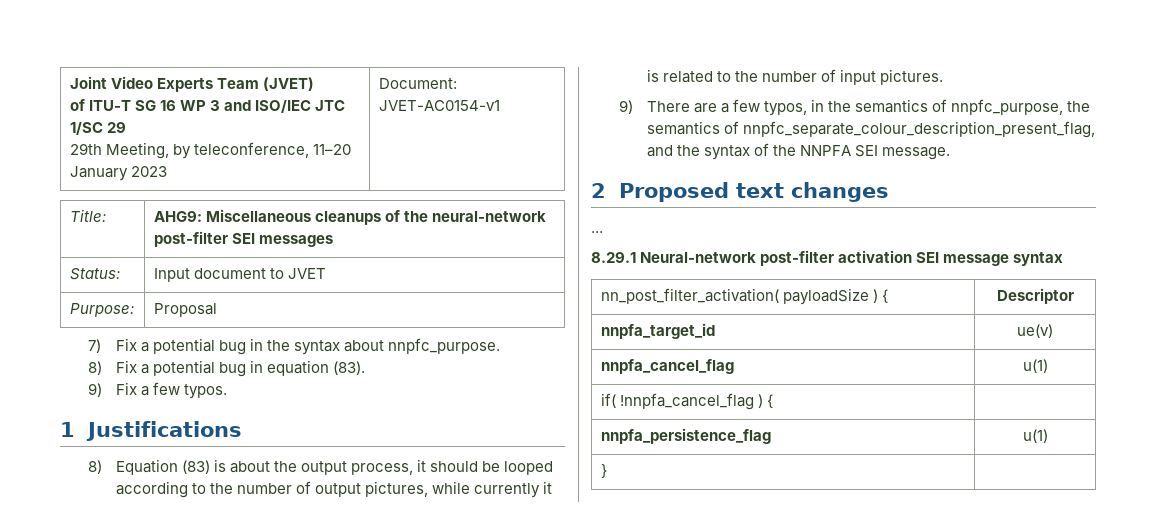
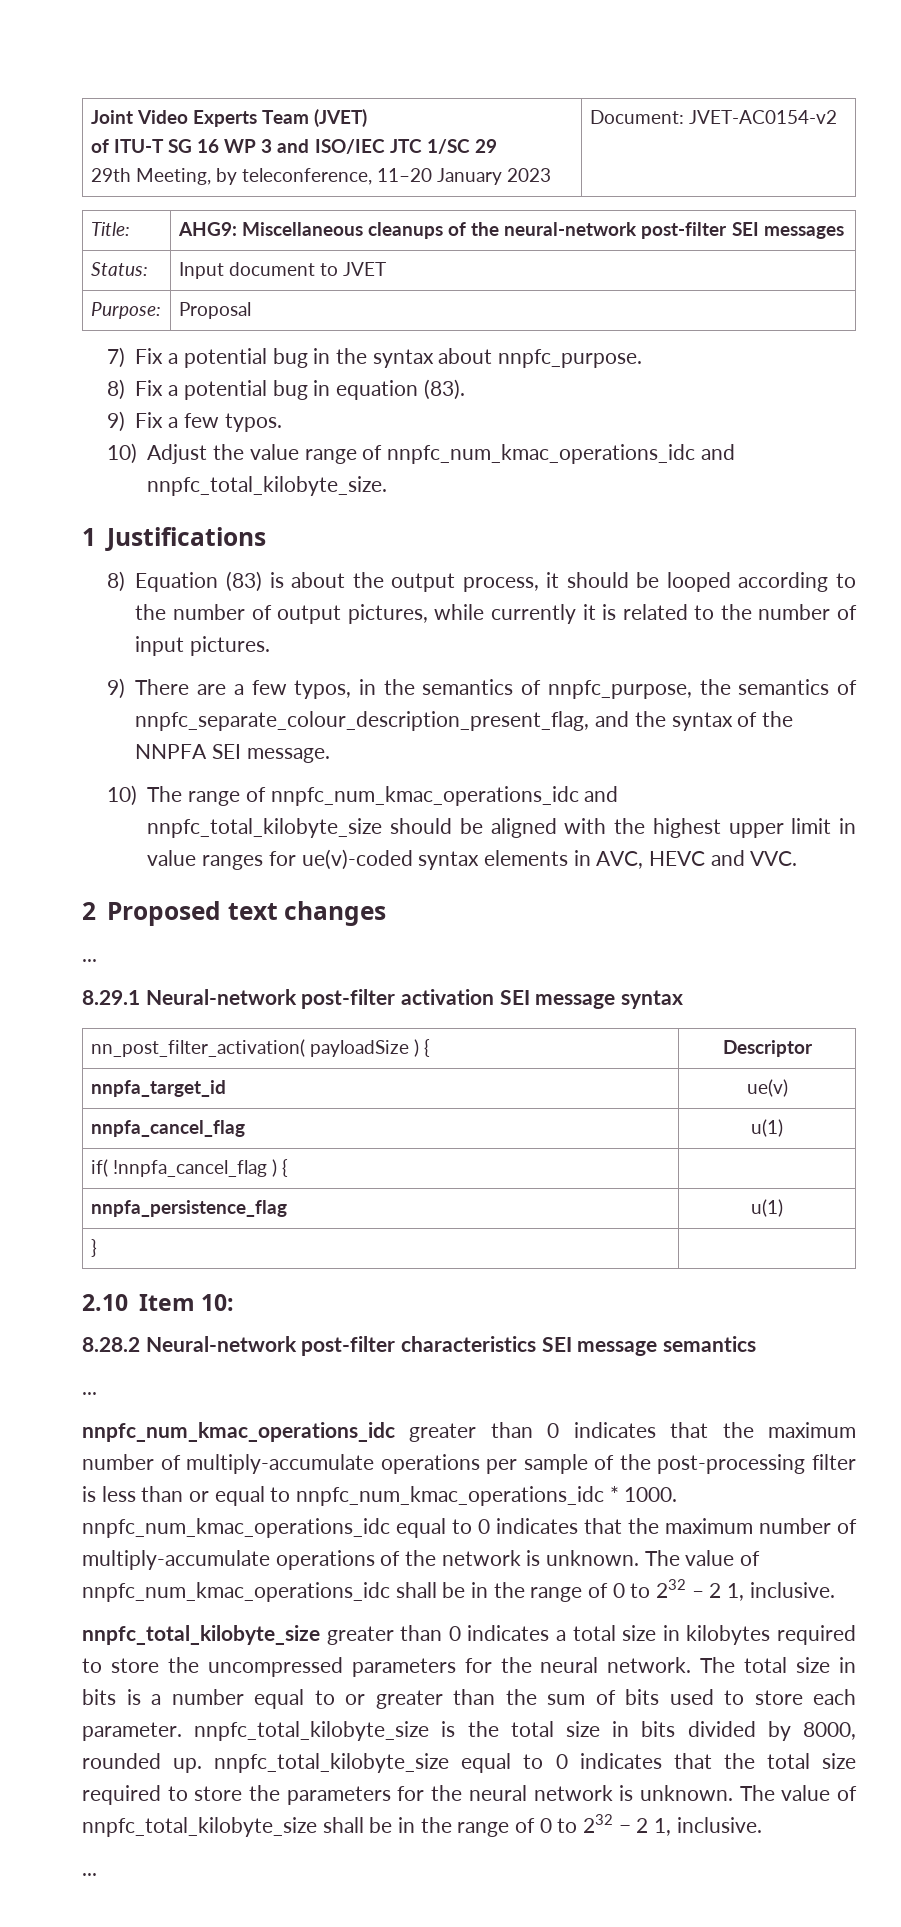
  Joint Video Experts Team (JVET)
  of ITU-T SG 16 WP 3 and ISO/IEC JTC 1/SC 29
- 29th Meeting, by teleconference, 11–20 January 2023 | Document: JVET-AC0154-v1
+ 29th Meeting, by teleconference, 11–20 January 2023 | Document: JVET-AC0154-v2
+ 10) Adjust the value range of nnpfc_num_kmac_operations_idc and nnpfc_total_kilobyte_size.
+ 10) The range of nnpfc_num_kmac_operations_idc and nnpfc_total_kilobyte_size should be aligned with the highest upper limit in value ranges for ue(v)-coded syntax elements in AVC, HEVC and VVC.
+ 2.10 Item 10:
+ 8.28.2 Neural-network post-filter characteristics SEI message semantics
+ ...
+ nnpfc_num_kmac_operations_idc greater than 0 indicates that the maximum number of multiply-accumulate operations per sample of the post-processing filter is less than or equal to nnpfc_num_kmac_operations_idc * 1000. nnpfc_num_kmac_operations_idc equal to 0 indicates that the maximum number of multiply-accumulate operations of the network is unknown. The value of nnpfc_num_kmac_operations_idc shall be in the range of 0 to 232 – 2 1, inclusive.
+ nnpfc_total_kilobyte_size greater than 0 indicates a total size in kilobytes required to store the uncompressed parameters for the neural network. The total size in bits is a number equal to or greater than the sum of bits used to store each parameter. nnpfc_total_kilobyte_size is the total size in bits divided by 8000, rounded up. nnpfc_total_kilobyte_size equal to 0 indicates that the total size required to store the parameters for the neural network is unknown. The value of nnpfc_total_kilobyte_size shall be in the range of 0 to 232 − 2 1, inclusive.
+ ...

